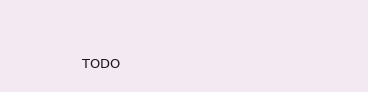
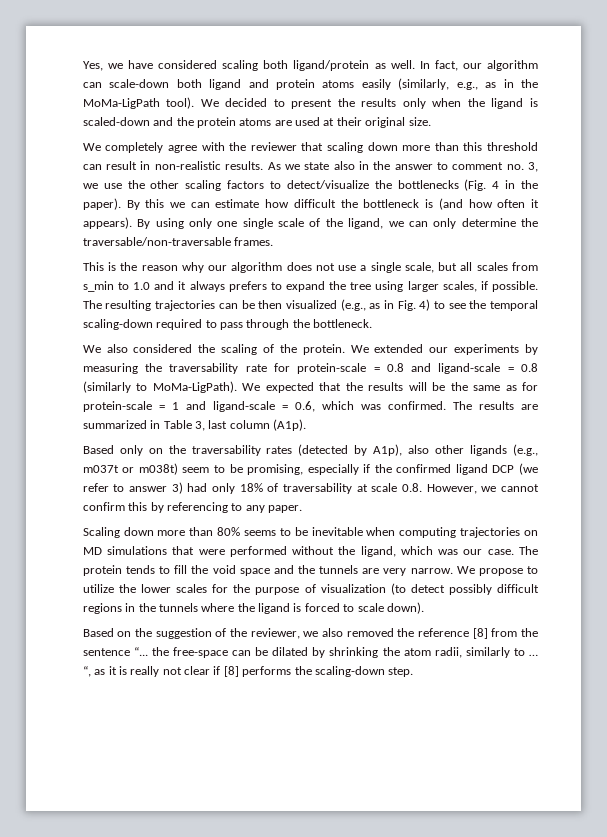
- TODO
+ Yes, we have considered scaling both ligand/protein as well. In fact, our algorithm can scale-down both ligand and protein atoms easily (similarly, e.g., as in the MoMa-LigPath tool). We decided to present the results only when the ligand is scaled-down and the protein atoms are used at their original size.
+ We completely agree with the reviewer that scaling down more than this threshold can result in non-realistic results. As we state also in the answer to comment no. 3, we use the other scaling factors to detect/visualize the bottlenecks (Fig. 4 in the paper). By this we can estimate how difficult the bottleneck is (and how often it appears). By using only one single scale of the ligand, we can only determine the traversable/non-traversable frames.
+ This is the reason why our algorithm does not use a single scale, but all scales from s_min to 1.0 and it always prefers to expand the tree using larger scales, if possible. The resulting trajectories can be then visualized (e.g., as in Fig. 4) to see the temporal scaling-down required to pass through the bottleneck.
+ We also considered the scaling of the protein. We extended our experiments by measuring the traversability rate for protein-scale = 0.8 and ligand-scale = 0.8 (similarly to MoMa-LigPath). We expected that the results will be the same as for protein-scale = 1 and ligand-scale = 0.6, which was confirmed. The results are summarized in Table 3, last column (A1p).
+ Based only on the traversability rates (detected by A1p), also other ligands (e.g., m037t or m038t) seem to be promising, especially if the confirmed ligand DCP (we refer to answer 3) had only 18% of traversability at scale 0.8. However, we cannot confirm this by referencing to any paper.
+ Scaling down more than 80% seems to be inevitable when computing trajectories on MD simulations that were performed without the ligand, which was our case. The protein tends to fill the void space and the tunnels are very narrow. We propose to utilize the lower scales for the purpose of visualization (to detect possibly difficult regions in the tunnels where the ligand is forced to scale down).
+ Based on the suggestion of the reviewer, we also removed the reference [8] from the sentence “... the free-space can be dilated by shrinking the atom radii, similarly to … “, as it is really not clear if [8] performs the scaling-down step.

